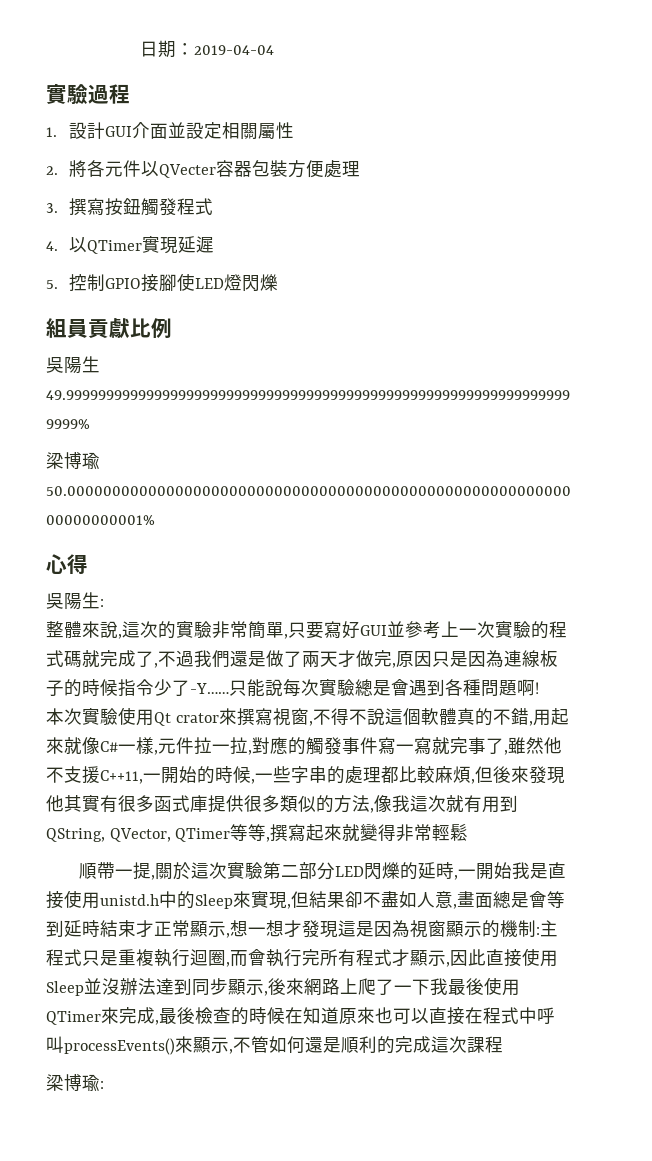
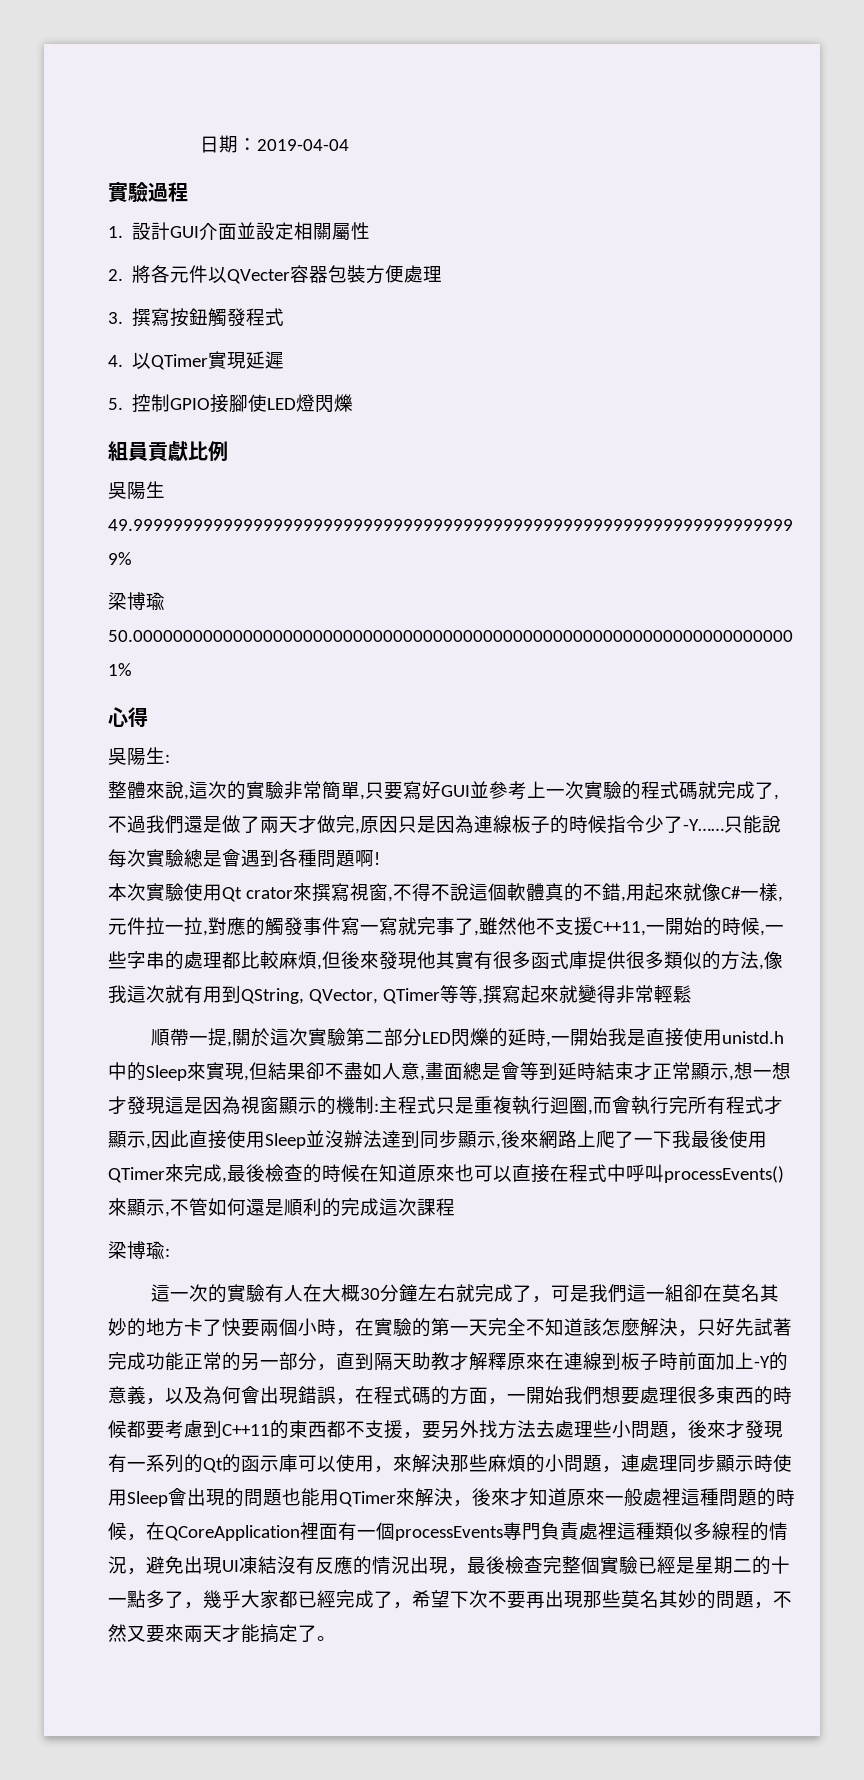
+ 這一次的實驗有人在大概30分鐘左右就完成了，可是我們這一組卻在莫名其妙的地方卡了快要兩個小時，在實驗的第一天完全不知道該怎麼解決，只好先試著完成功能正常的另一部分，直到隔天助教才解釋原來在連線到板子時前面加上-Y的意義，以及為何會出現錯誤，在程式碼的方面，一開始我們想要處理很多東西的時候都要考慮到C++11的東西都不支援，要另外找方法去處理些小問題，後來才發現有一系列的Qt的函示庫可以使用，來解決那些麻煩的小問題，連處理同步顯示時使用Sleep會出現的問題也能用QTimer來解決，後來才知道原來一般處裡這種問題的時候，在QCoreApplication裡面有一個processEvents專門負責處裡這種類似多線程的情況，避免出現UI凍結沒有反應的情況出現，最後檢查完整個實驗已經是星期二的十一點多了，幾乎大家都已經完成了，希望下次不要再出現那些莫名其妙的問題，不然又要來兩天才能搞定了。

